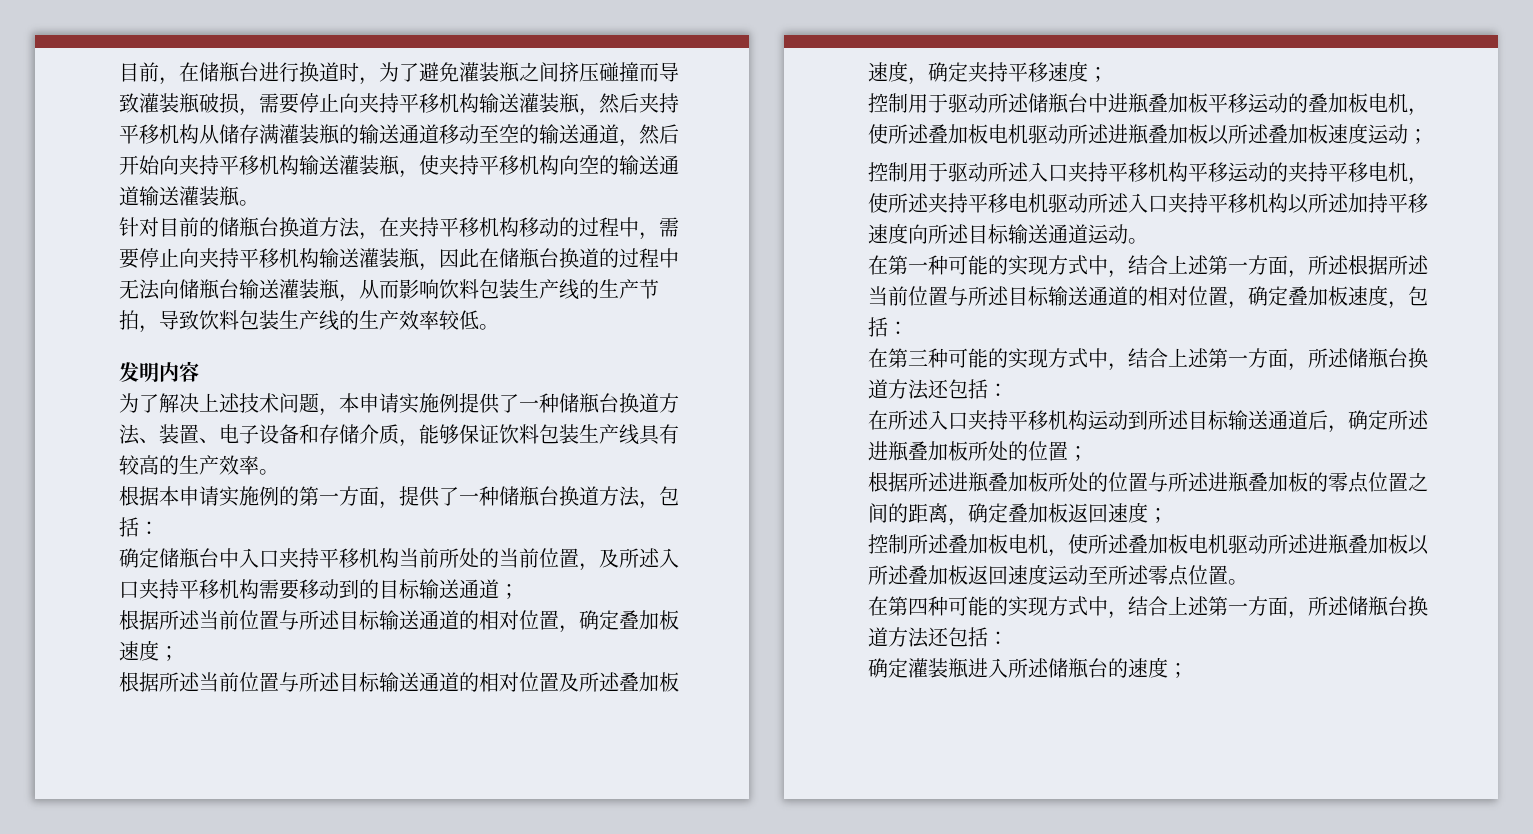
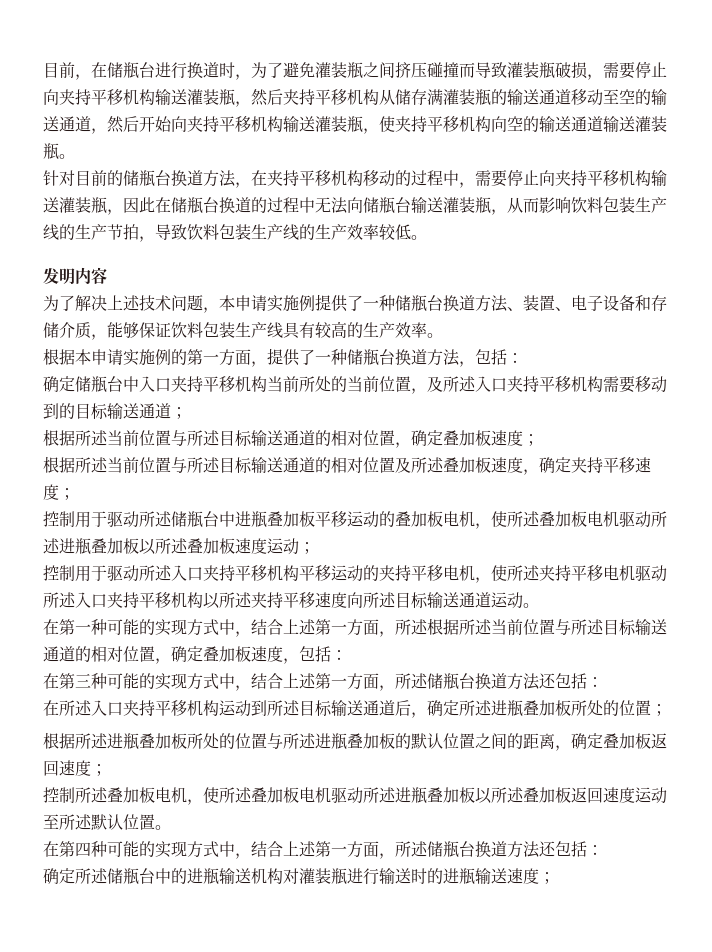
- 控制用于驱动所述入口夹持平移机构平移运动的夹持平移电机，使所述夹持平移电机驱动所述入口夹持平移机构以所述加持平移速度向所述目标输送通道运动。
+ 控制用于驱动所述入口夹持平移机构平移运动的夹持平移电机，使所述夹持平移电机驱动所述入口夹持平移机构以所述夹持平移速度向所述目标输送通道运动。
- 根据所述进瓶叠加板所处的位置与所述进瓶叠加板的零点位置之间的距离，确定叠加板返回速度；
+ 根据所述进瓶叠加板所处的位置与所述进瓶叠加板的默认位置之间的距离，确定叠加板返回速度；
- 控制所述叠加板电机，使所述叠加板电机驱动所述进瓶叠加板以所述叠加板返回速度运动至所述零点位置。
+ 控制所述叠加板电机，使所述叠加板电机驱动所述进瓶叠加板以所述叠加板返回速度运动至所述默认位置。
- 确定灌装瓶进入所述储瓶台的速度；
+ 确定所述储瓶台中的进瓶输送机构对灌装瓶进行输送时的进瓶输送速度；

